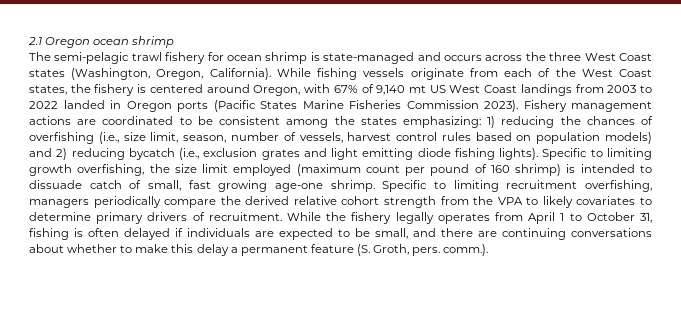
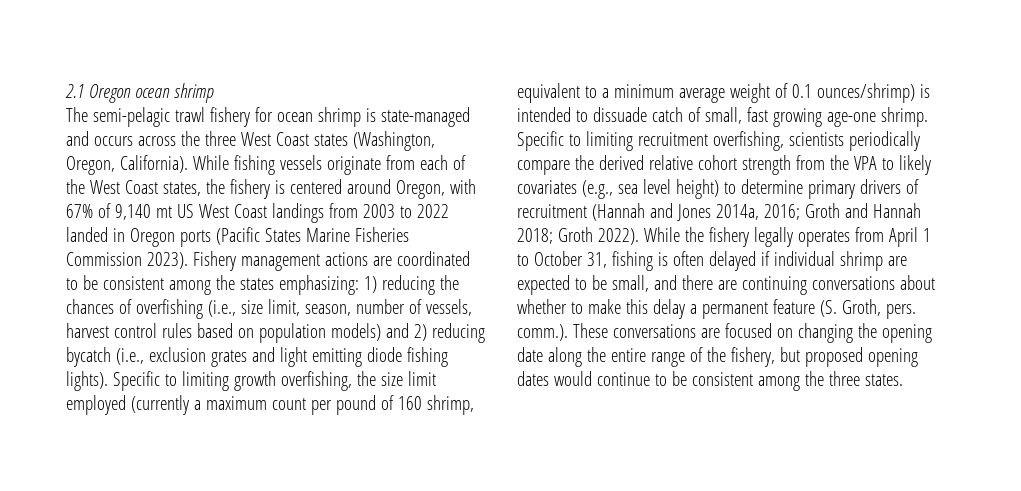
- Specific to limiting growth overfishing, the size limit employed (maximum count per pound of 160 shrimp) is intended to dissuade catch of small, fast growing age-one shrimp.
+ Specific to limiting growth overfishing, the size limit employed (currently a maximum count per pound of 160 shrimp, equivalent to a minimum average weight of 0.1 ounces/shrimp) is intended to dissuade catch of small, fast growing age-one shrimp.
- Specific to limiting recruitment overfishing, managers periodically compare the derived relative cohort strength from the VPA to likely covariates to determine primary drivers of recruitment.
+ Specific to limiting recruitment overfishing, scientists periodically compare the derived relative cohort strength from the VPA to likely covariates (e.g., sea level height) to determine primary drivers of recruitment (Hannah and Jones 2014a, 2016; Groth and Hannah 2018; Groth 2022).
- While the fishery legally operates from April 1 to October 31, fishing is often delayed if individuals are expected to be small, and there are continuing conversations about whether to make this delay a permanent feature (S. Groth, pers. comm.).
+ While the fishery legally operates from April 1 to October 31, fishing is often delayed if individual shrimp are expected to be small, and there are continuing conversations about whether to make this delay a permanent feature (S. Groth, pers. comm.). These conversations are focused on changing the opening date along the entire range of the fishery, but proposed opening dates would continue to be consistent among the three states.

